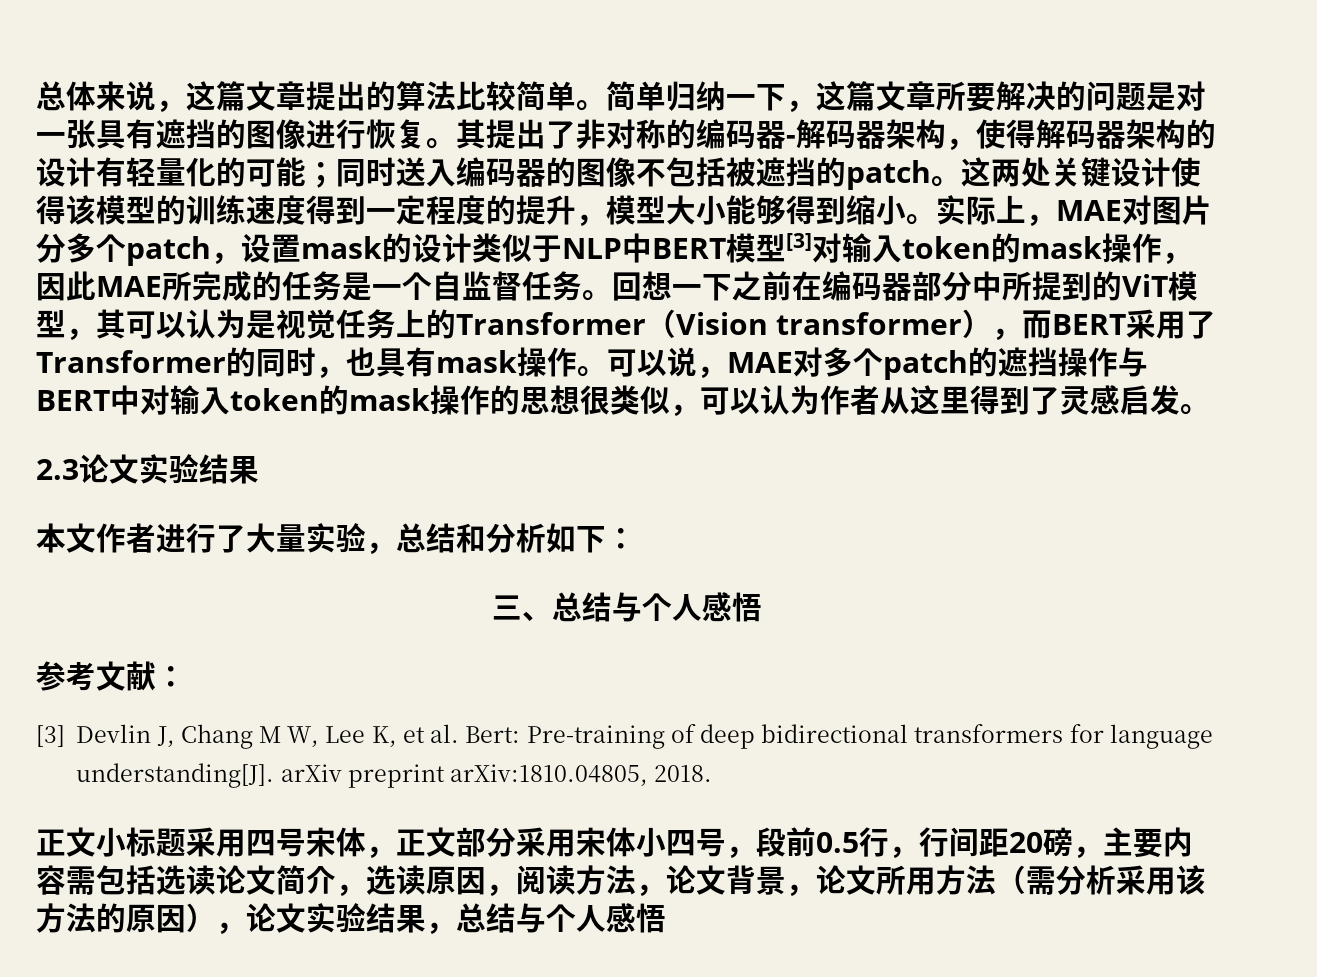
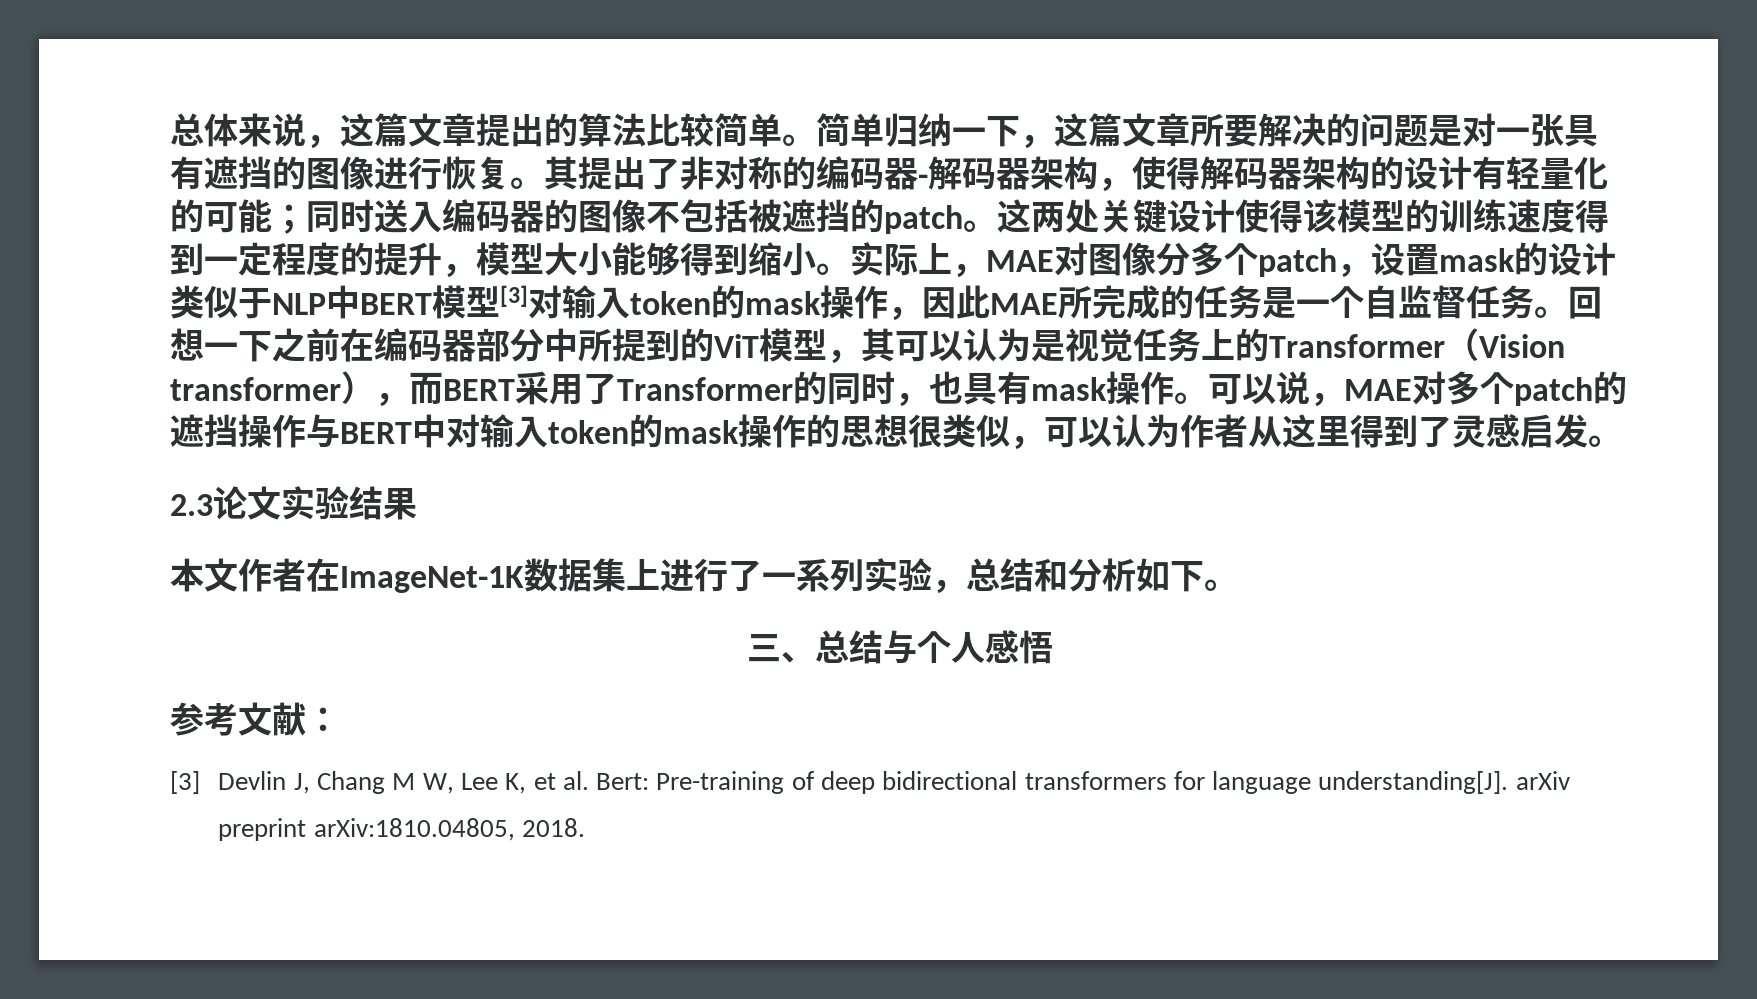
- 实际上，MAE对图片分多个patch，设置mask的设计类似于NLP中BERT模型[3]对输入token的mask操作，因此MAE所完成的任务是一个自监督任务。
+ 实际上，MAE对图像分多个patch，设置mask的设计类似于NLP中BERT模型[3]对输入token的mask操作，因此MAE所完成的任务是一个自监督任务。
- 本文作者进行了大量实验，总结和分析如下：
+ 本文作者在ImageNet-1K数据集上进行了一系列实验，总结和分析如下。
- 正文小标题采用四号宋体，正文部分采用宋体小四号，段前0.5行，行间距20磅，主要内容需包括选读论文简介，选读原因，阅读方法，论文背景，论文所用方法（需分析采用该方法的原因），论文实验结果，总结与个人感悟

